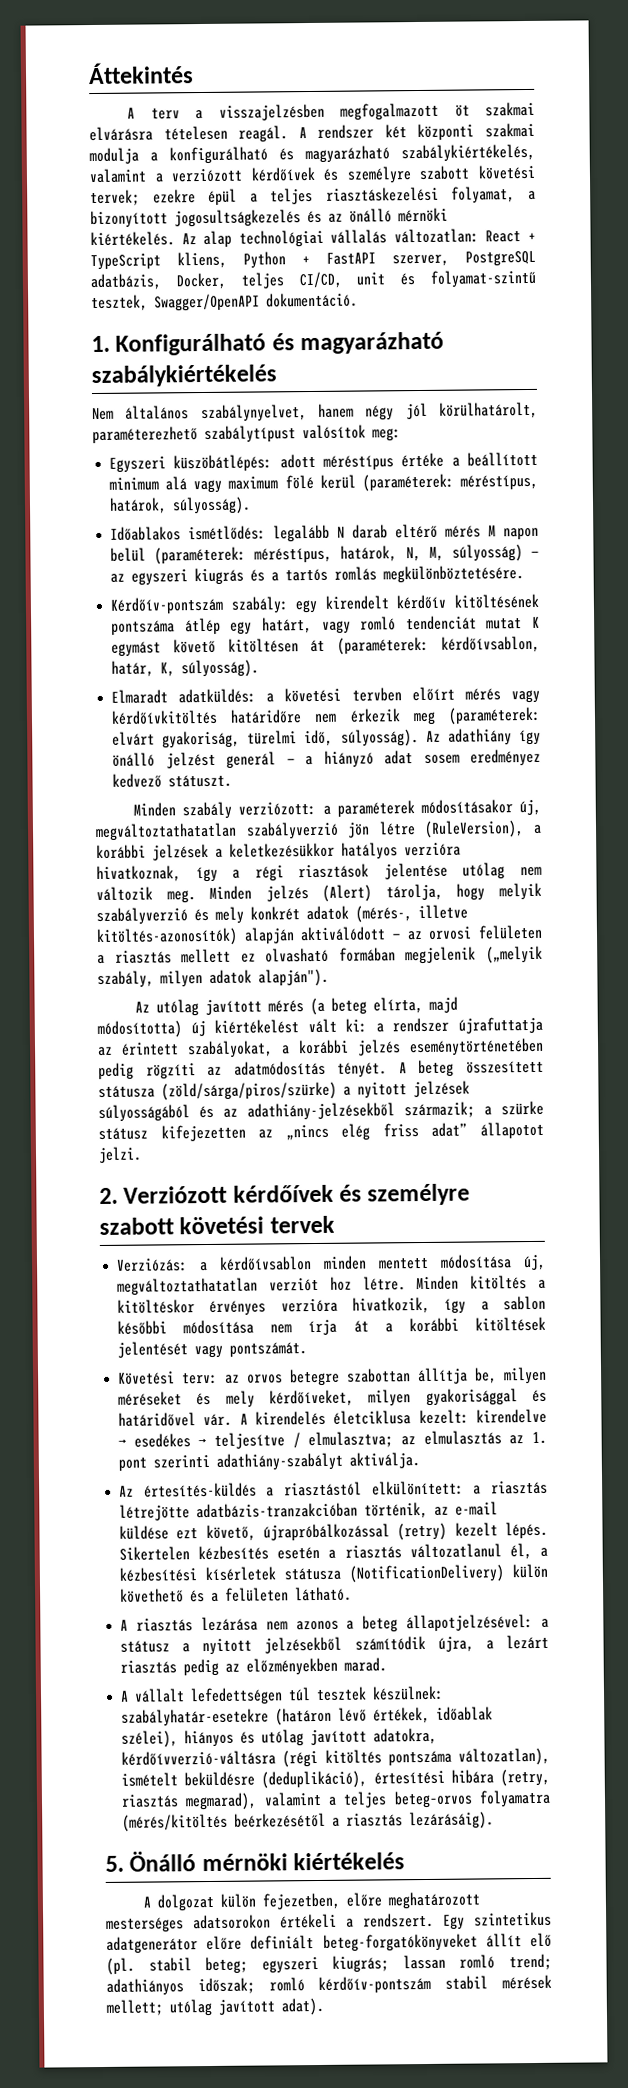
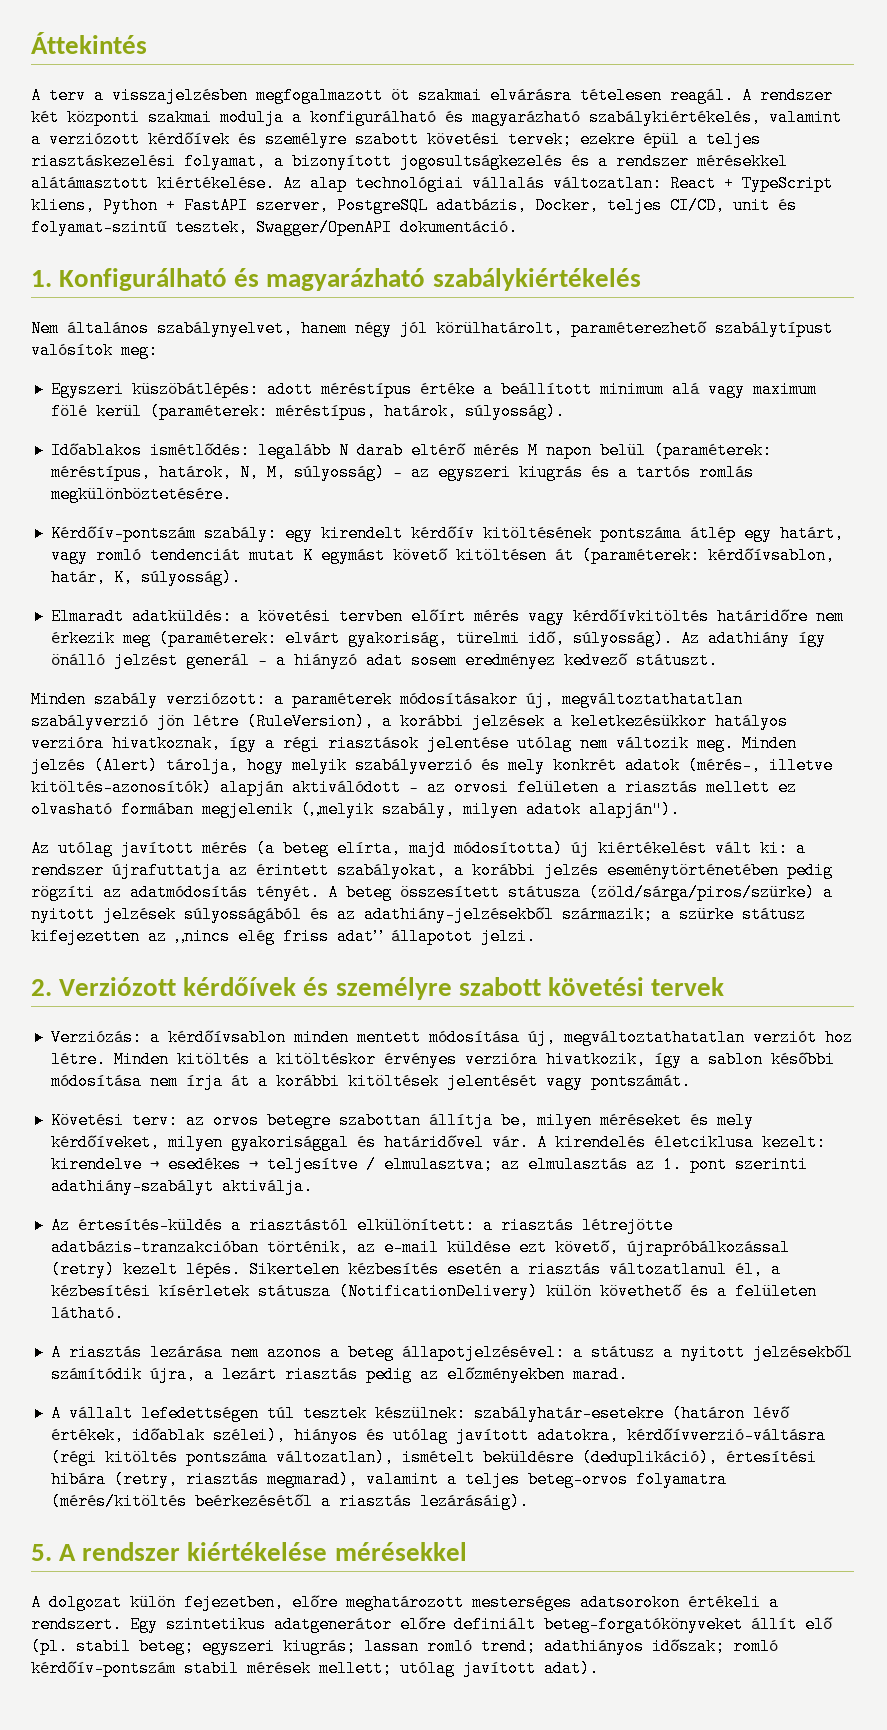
- A rendszer két központi szakmai modulja a konfigurálható és magyarázható szabálykiértékelés, valamint a verziózott kérdőívek és személyre szabott követési tervek; ezekre épül a teljes riasztáskezelési folyamat, a bizonyított jogosultságkezelés és az önálló mérnöki kiértékelés.
+ A rendszer két központi szakmai modulja a konfigurálható és magyarázható szabálykiértékelés, valamint a verziózott kérdőívek és személyre szabott követési tervek; ezekre épül a teljes riasztáskezelési folyamat, a bizonyított jogosultságkezelés és a rendszer mérésekkel alátámasztott kiértékelése.
- 5. Önálló mérnöki kiértékelés
+ 5. A rendszer kiértékelése mérésekkel

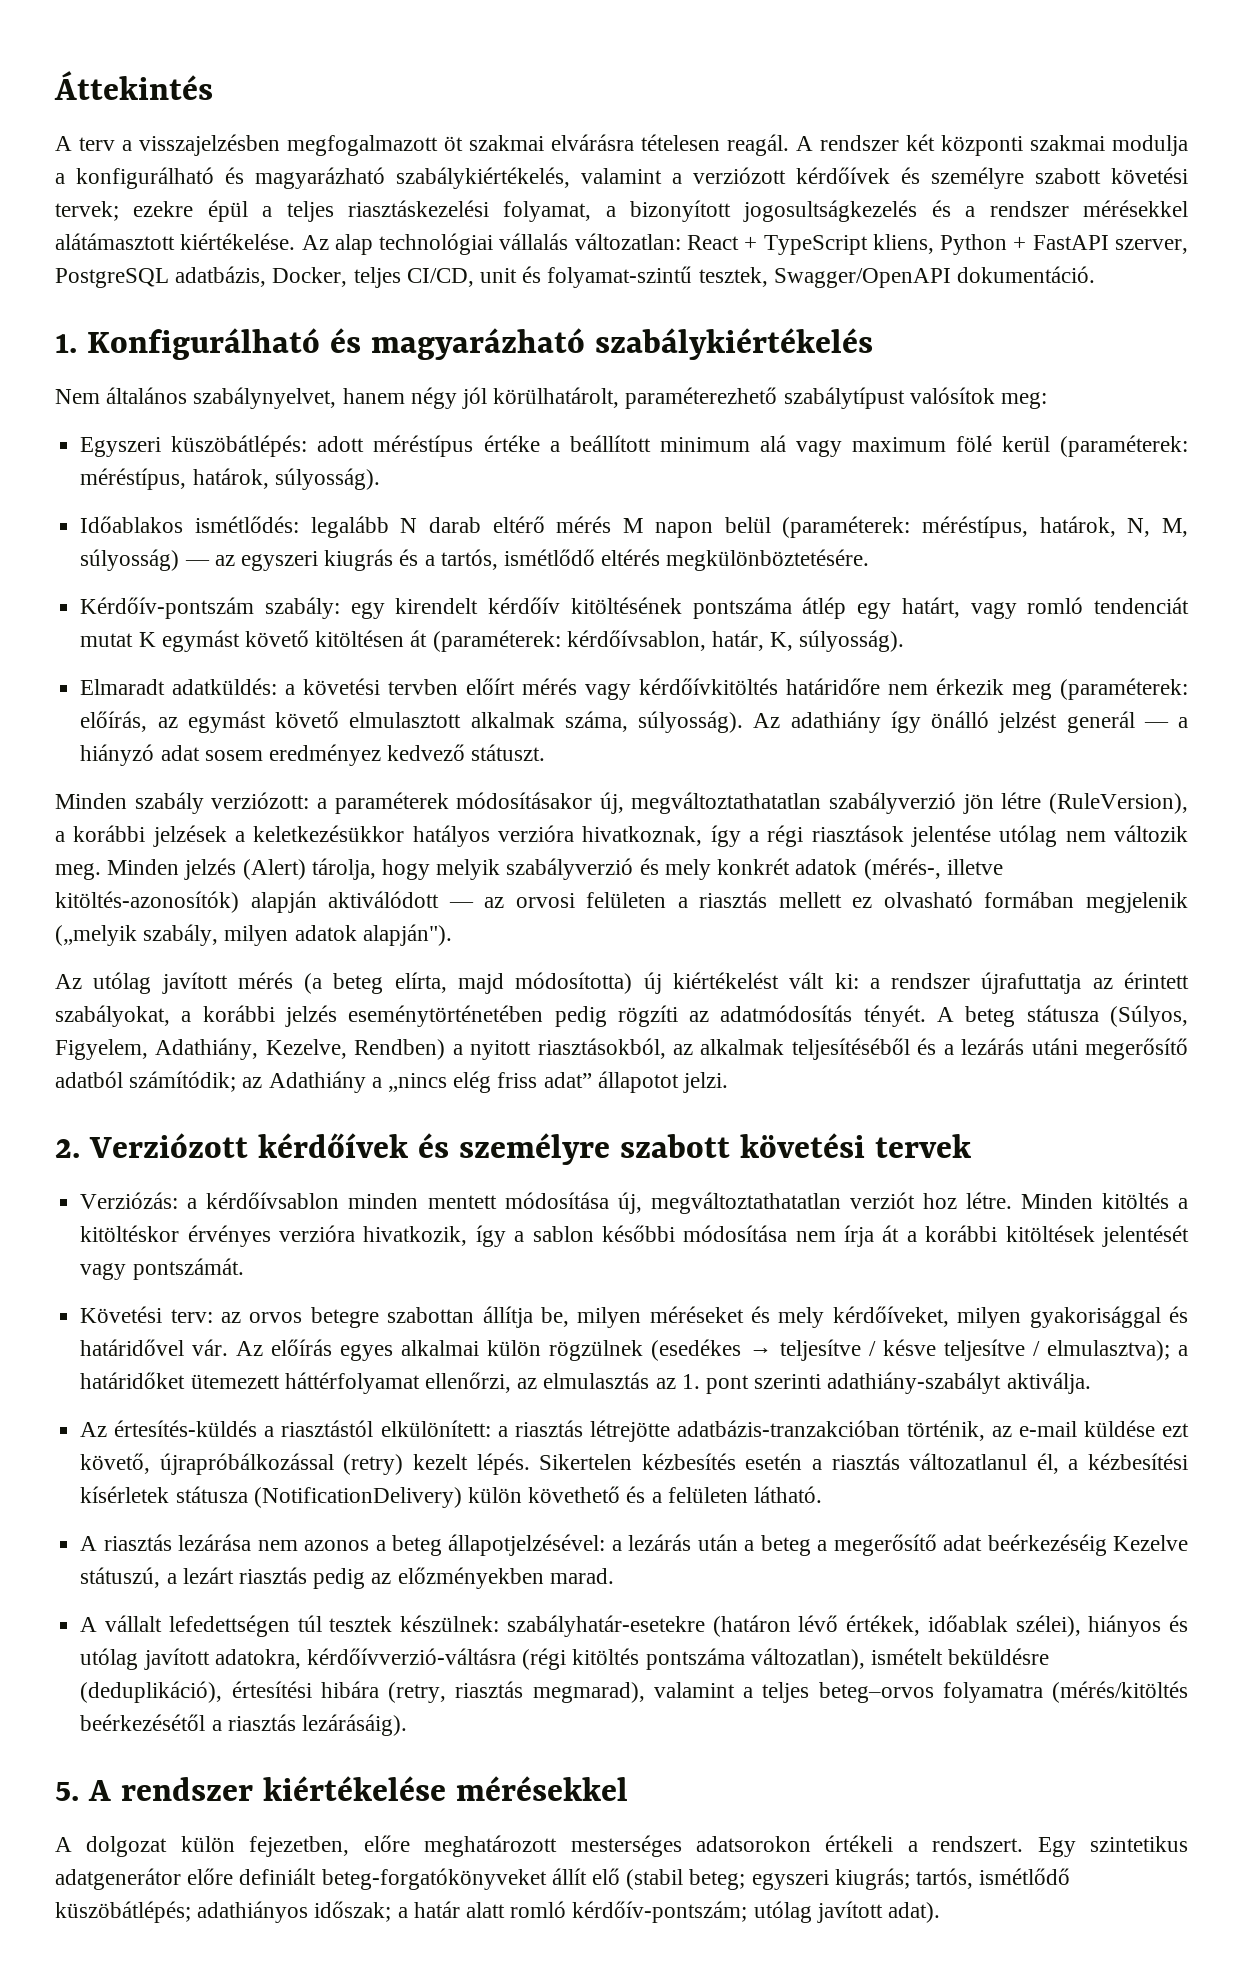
- Időablakos ismétlődés: legalább N darab eltérő mérés M napon belül (paraméterek: méréstípus, határok, N, M, súlyosság) — az egyszeri kiugrás és a tartós romlás megkülönböztetésére.
+ Időablakos ismétlődés: legalább N darab eltérő mérés M napon belül (paraméterek: méréstípus, határok, N, M, súlyosság) — az egyszeri kiugrás és a tartós, ismétlődő eltérés megkülönböztetésére.
- Elmaradt adatküldés: a követési tervben előírt mérés vagy kérdőívkitöltés határidőre nem érkezik meg (paraméterek: elvárt gyakoriság, türelmi idő, súlyosság).
+ Elmaradt adatküldés: a követési tervben előírt mérés vagy kérdőívkitöltés határidőre nem érkezik meg (paraméterek: előírás, az egymást követő elmulasztott alkalmak száma, súlyosság).
- A beteg összesített státusza (zöld/sárga/piros/szürke) a nyitott jelzések súlyosságából és az adathiány-jelzésekből származik; a szürke státusz kifejezetten az „nincs elég friss adat” állapotot jelzi.
+ A beteg státusza (Súlyos, Figyelem, Adathiány, Kezelve, Rendben) a nyitott riasztásokból, az alkalmak teljesítéséből és a lezárás utáni megerősítő adatból számítódik; az Adathiány a „nincs elég friss adat” állapotot jelzi.
- A kirendelés életciklusa kezelt: kirendelve → esedékes → teljesítve / elmulasztva; az elmulasztás az 1. pont szerinti adathiány-szabályt aktiválja.
+ Az előírás egyes alkalmai külön rögzülnek (esedékes → teljesítve / késve teljesítve / elmulasztva); a határidőket ütemezett háttérfolyamat ellenőrzi, az elmulasztás az 1. pont szerinti adathiány-szabályt aktiválja.
- A riasztás lezárása nem azonos a beteg állapotjelzésével: a státusz a nyitott jelzésekből számítódik újra, a lezárt riasztás pedig az előzményekben marad.
+ A riasztás lezárása nem azonos a beteg állapotjelzésével: a lezárás után a beteg a megerősítő adat beérkezéséig Kezelve státuszú, a lezárt riasztás pedig az előzményekben marad.
- Egy szintetikus adatgenerátor előre definiált beteg-forgatókönyveket állít elő (pl. stabil beteg; egyszeri kiugrás; lassan romló trend; adathiányos időszak; romló kérdőív-pontszám stabil mérések mellett; utólag javított adat).
+ Egy szintetikus adatgenerátor előre definiált beteg-forgatókönyveket állít elő (stabil beteg; egyszeri kiugrás; tartós, ismétlődő küszöbátlépés; adathiányos időszak; a határ alatt romló kérdőív-pontszám; utólag javított adat).

